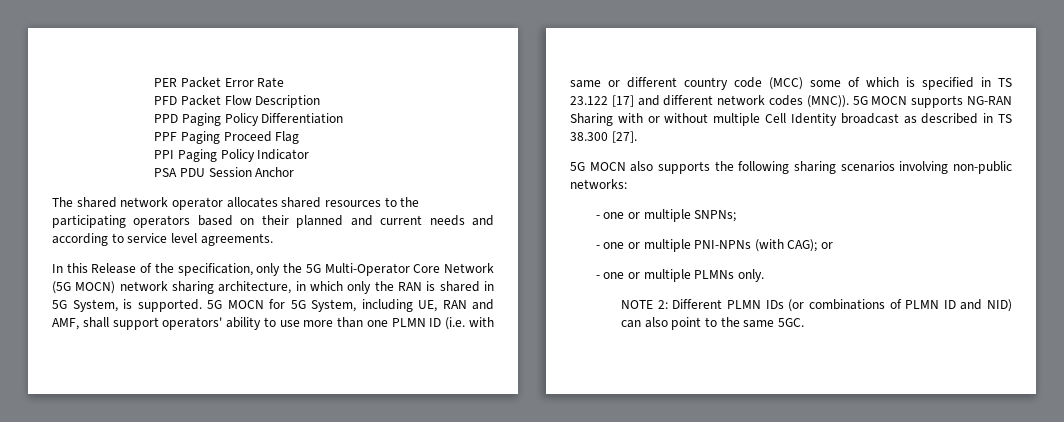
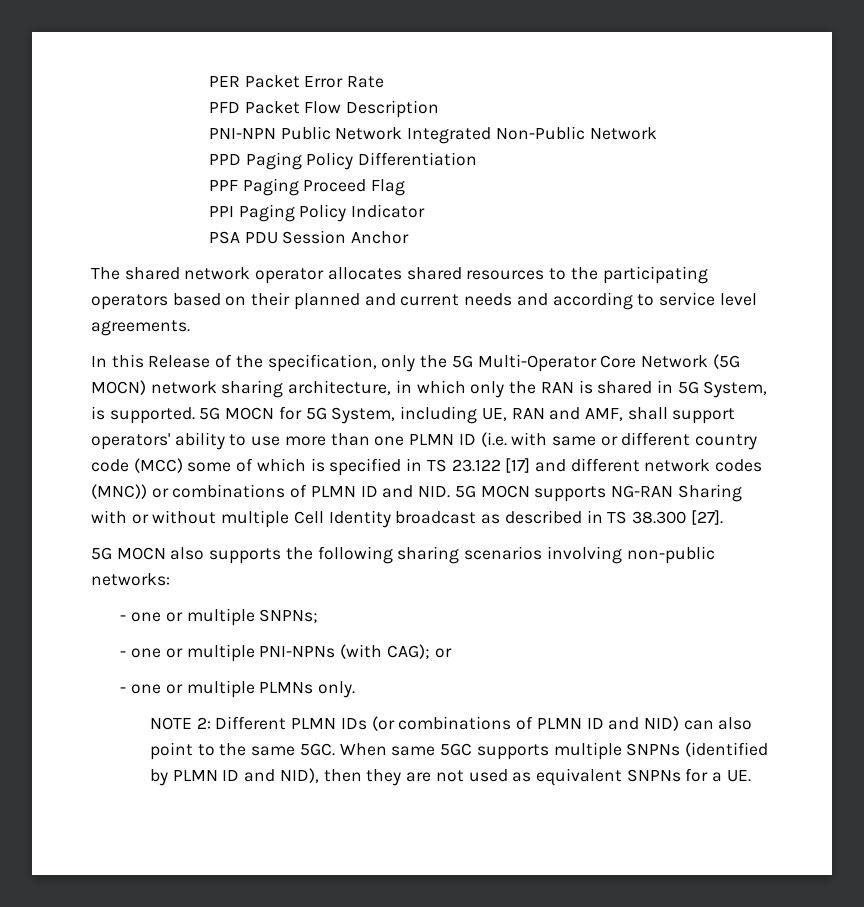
+ PNI-NPN Public Network Integrated Non-Public Network
- 5G MOCN for 5G System, including UE, RAN and AMF, shall support operators' ability to use more than one PLMN ID (i.e. with same or different country code (MCC) some of which is specified in TS 23.122 [17] and different network codes (MNC)). 5G MOCN supports NG-RAN Sharing with or without multiple Cell Identity broadcast as described in TS 38.300 [27].
+ 5G MOCN for 5G System, including UE, RAN and AMF, shall support operators' ability to use more than one PLMN ID (i.e. with same or different country code (MCC) some of which is specified in TS 23.122 [17] and different network codes (MNC)) or combinations of PLMN ID and NID. 5G MOCN supports NG-RAN Sharing with or without multiple Cell Identity broadcast as described in TS 38.300 [27].
+ When same 5GC supports multiple SNPNs (identified by PLMN ID and NID), then they are not used as equivalent SNPNs for a UE.

